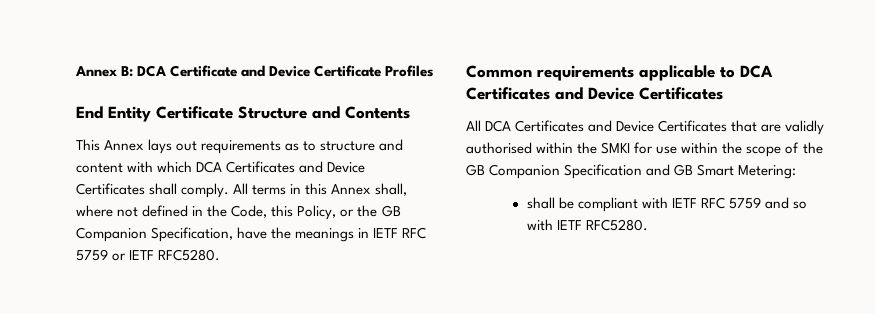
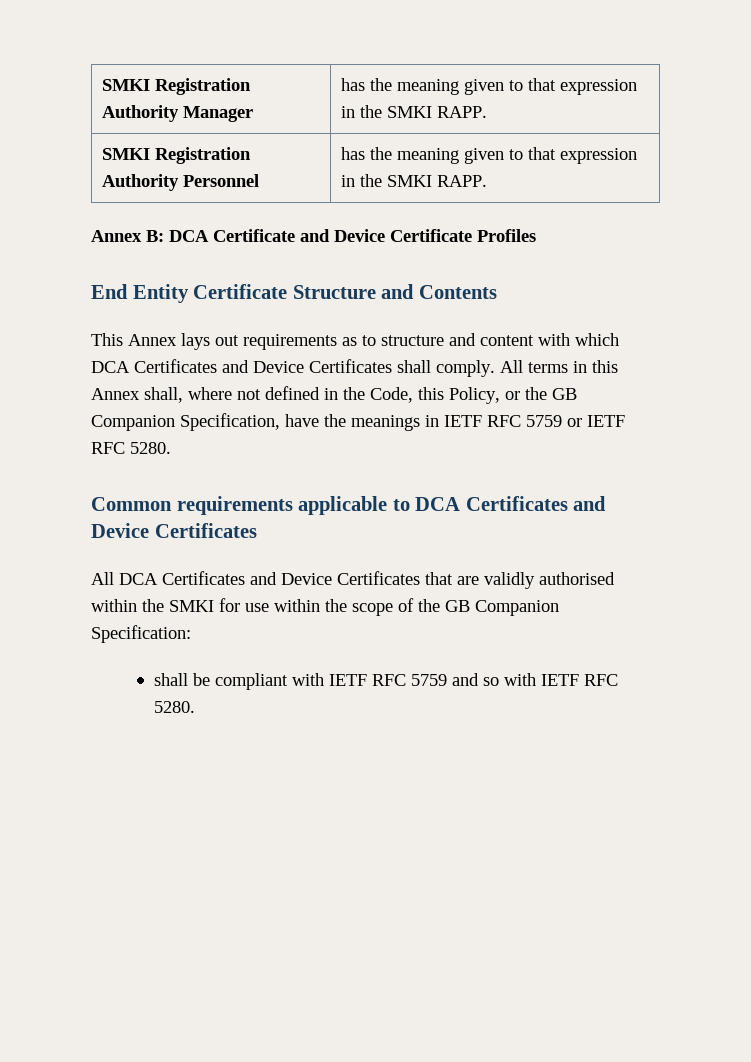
+ SMKI Registration Authority Manager | has the meaning given to that expression in the SMKI RAPP.
+ SMKI Registration Authority Personnel | has the meaning given to that expression in the SMKI RAPP.
- All terms in this Annex shall, where not defined in the Code, this Policy, or the GB Companion Specification, have the meanings in IETF RFC 5759 or IETF RFC5280.
+ All terms in this Annex shall, where not defined in the Code, this Policy, or the GB Companion Specification, have the meanings in IETF RFC 5759 or IETF RFC 5280.
- All DCA Certificates and Device Certificates that are validly authorised within the SMKI for use within the scope of the GB Companion Specification and GB Smart Metering:
+ All DCA Certificates and Device Certificates that are validly authorised within the SMKI for use within the scope of the GB Companion Specification:
- shall be compliant with IETF RFC 5759 and so with IETF RFC5280.
+ shall be compliant with IETF RFC 5759 and so with IETF RFC 5280.

